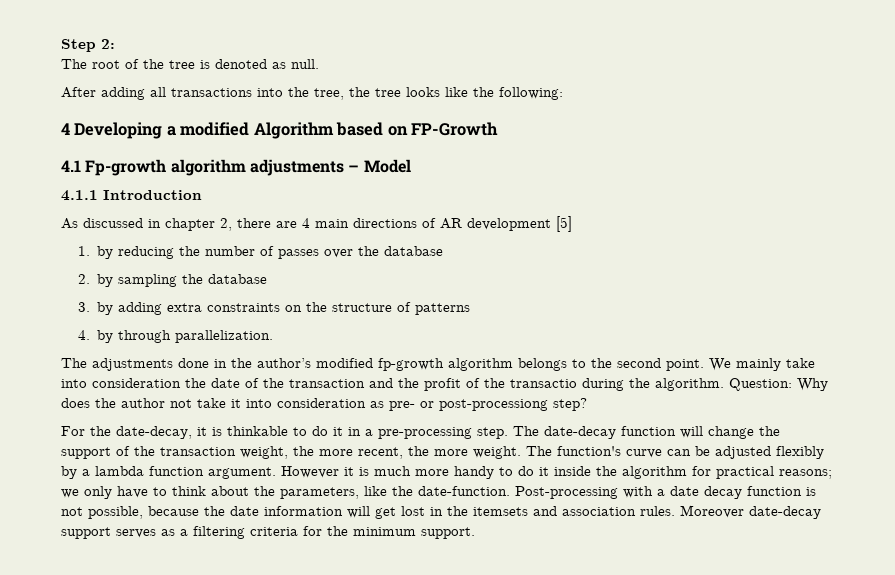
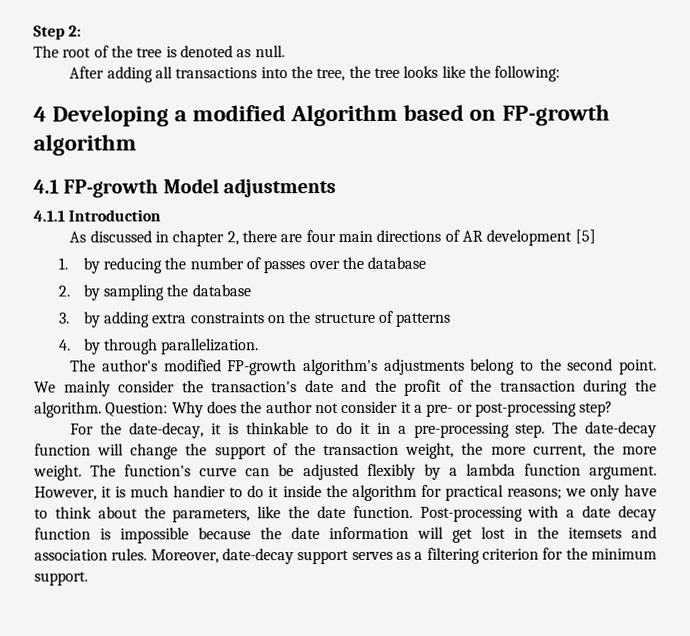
- 4 Developing a modified Algorithm based on FP-Growth
+ 4 Developing a modified Algorithm based on FP-growth algorithm
- 4.1 Fp-growth algorithm adjustments – Model
+ 4.1 FP-growth Model adjustments
- As discussed in chapter 2, there are 4 main directions of AR development [5]
+ As discussed in chapter 2, there are four main directions of AR development [5]
- The adjustments done in the author’s modified fp-growth algorithm belongs to the second point.
+ The author's modified FP-growth algorithm's adjustments belong to the second point.
- We mainly take into consideration the date of the transaction and the profit of the transactio during the algorithm.
+ We mainly consider the transaction's date and the profit of the transaction during the algorithm.
- Question: Why does the author not take it into consideration as pre- or post-processiong step?
+ Question: Why does the author not consider it a pre- or post-processing step?
- The date-decay function will change the support of the transaction weight, the more recent, the more weight.
+ The date-decay function will change the support of the transaction weight, the more current, the more weight.
- However it is much more handy to do it inside the algorithm for practical reasons; we only have to think about the parameters, like the date-function.
+ However, it is much handier to do it inside the algorithm for practical reasons; we only have to think about the parameters, like the date function.
- Post-processing with a date decay function is not possible, because the date information will get lost in the itemsets and association rules.
+ Post-processing with a date decay function is impossible because the date information will get lost in the itemsets and association rules.
- Moreover date-decay support serves as a filtering criteria for the minimum support.
+ Moreover, date-decay support serves as a filtering criterion for the minimum support.

